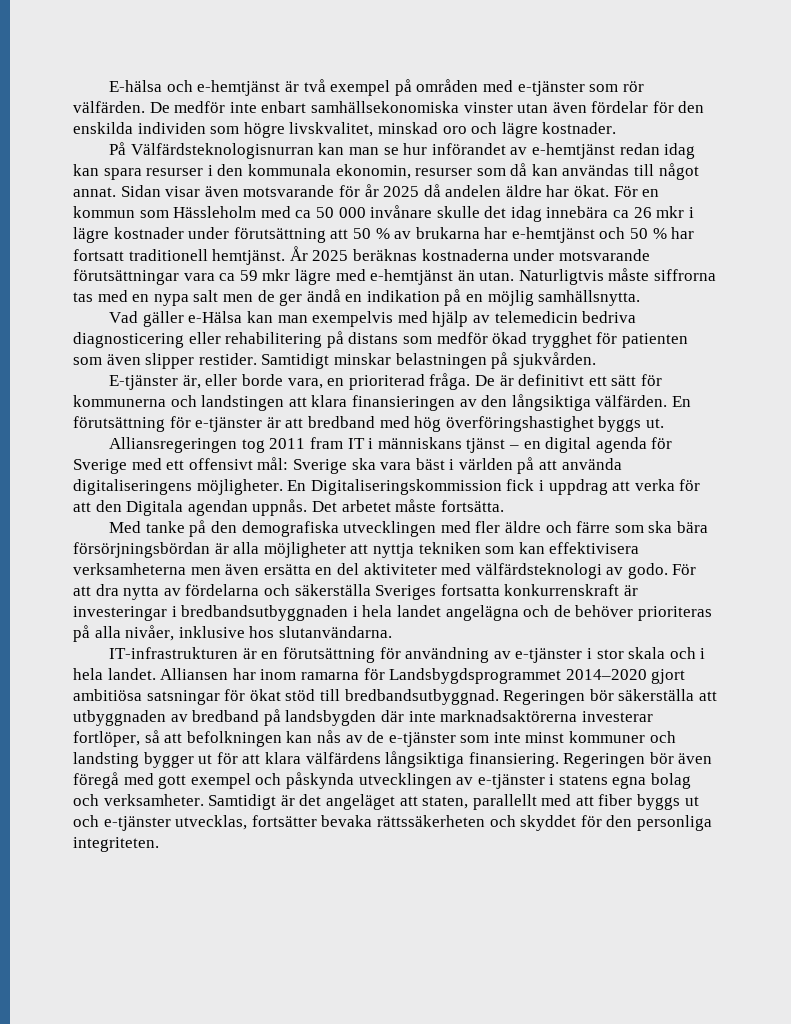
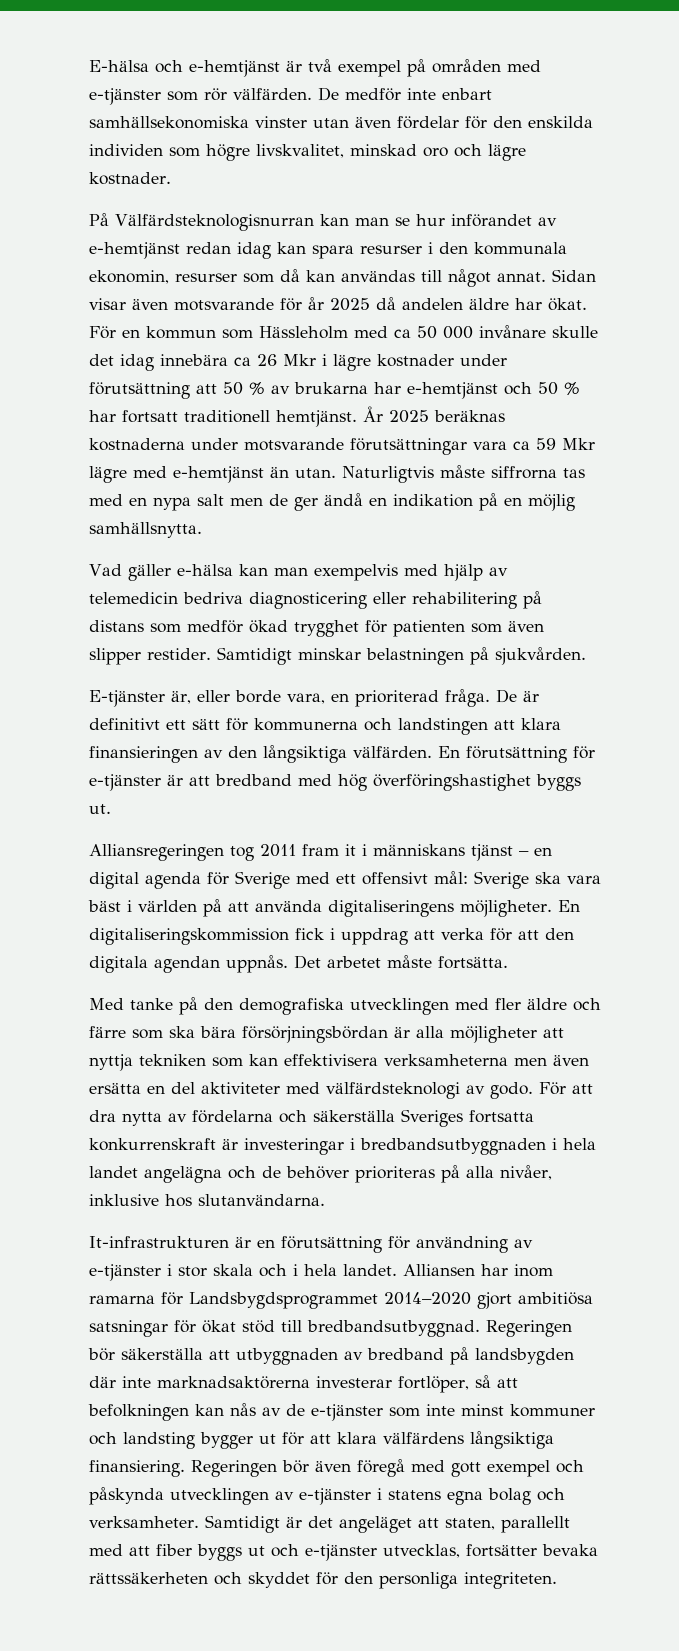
- För en kommun som Hässleholm med ca 50 000 invånare skulle det idag innebära ca 26 mkr i lägre kostnader under förutsättning att 50 % av brukarna har e-hemtjänst och 50 % har fortsatt traditionell hemtjänst.
+ För en kommun som Hässleholm med ca 50 000 invånare skulle det idag innebära ca 26 Mkr i lägre kostnader under förutsättning att 50 % av brukarna har e-hemtjänst och 50 % har fortsatt traditionell hemtjänst.
- År 2025 beräknas kostnaderna under motsvarande förutsättningar vara ca 59 mkr lägre med e-hemtjänst än utan.
+ År 2025 beräknas kostnaderna under motsvarande förutsättningar vara ca 59 Mkr lägre med e-hemtjänst än utan.
- Vad gäller e-Hälsa kan man exempelvis med hjälp av telemedicin bedriva diagnosticering eller rehabilitering på distans som medför ökad trygghet för patienten som även slipper restider.
+ Vad gäller e-hälsa kan man exempelvis med hjälp av telemedicin bedriva diagnosticering eller rehabilitering på distans som medför ökad trygghet för patienten som även slipper restider.
- Alliansregeringen tog 2011 fram IT i människans tjänst – en digital agenda för Sverige med ett offensivt mål: Sverige ska vara bäst i världen på att använda digitaliseringens möjligheter.
+ Alliansregeringen tog 2011 fram it i människans tjänst – en digital agenda för Sverige med ett offensivt mål: Sverige ska vara bäst i världen på att använda digitaliseringens möjligheter.
- En Digitaliseringskommission fick i uppdrag att verka för att den Digitala agendan uppnås.
+ En digitaliseringskommission fick i uppdrag att verka för att den digitala agendan uppnås.
- IT-infrastrukturen är en förutsättning för användning av e-tjänster i stor skala och i hela landet.
+ It-infrastrukturen är en förutsättning för användning av e-tjänster i stor skala och i hela landet.

